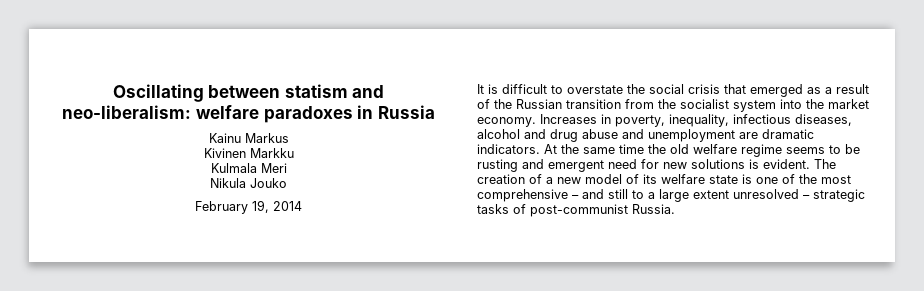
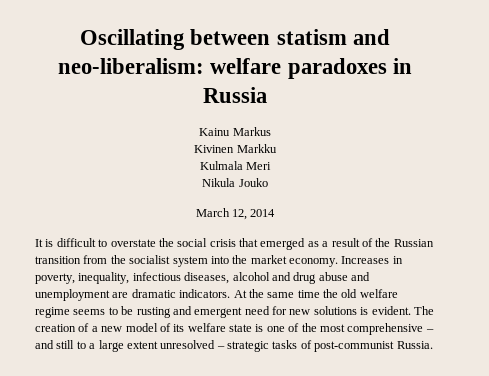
- February 19, 2014
+ March 12, 2014

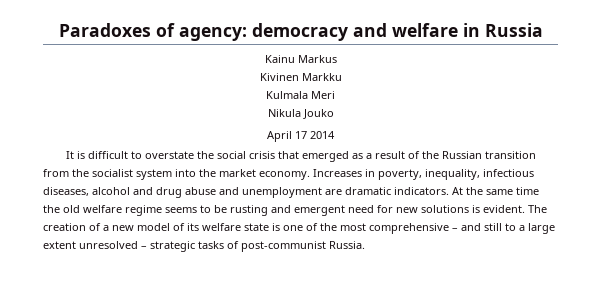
- Oscillating between statism and neo-liberalism: welfare paradoxes in Russia
+ Paradoxes of agency: democracy and welfare in Russia
- March 12, 2014
+ April 17 2014

